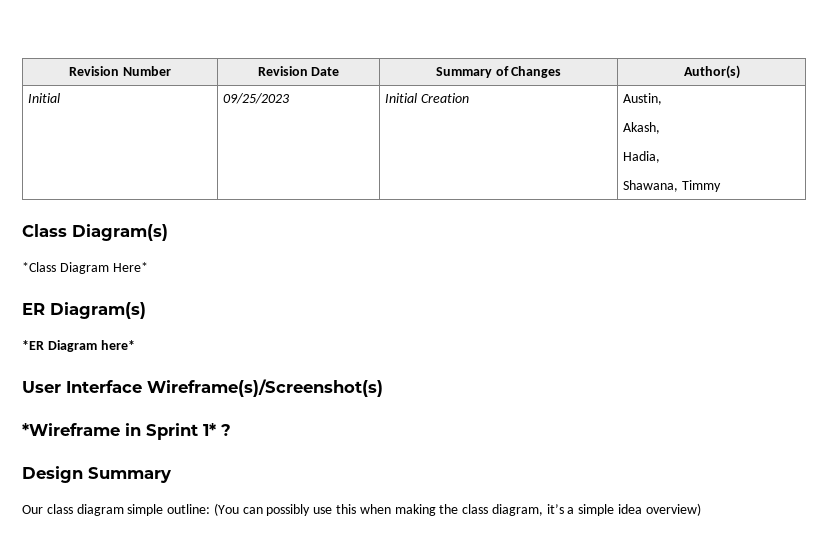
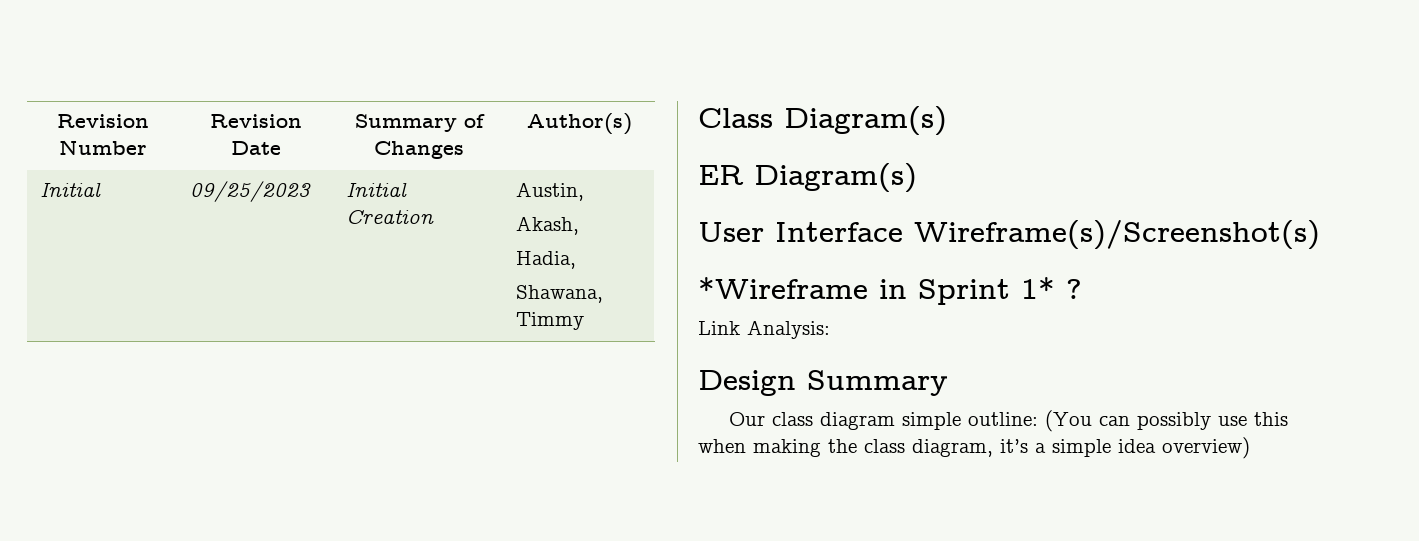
- *Class Diagram Here*
- *ER Diagram here*
+ Link Analysis:

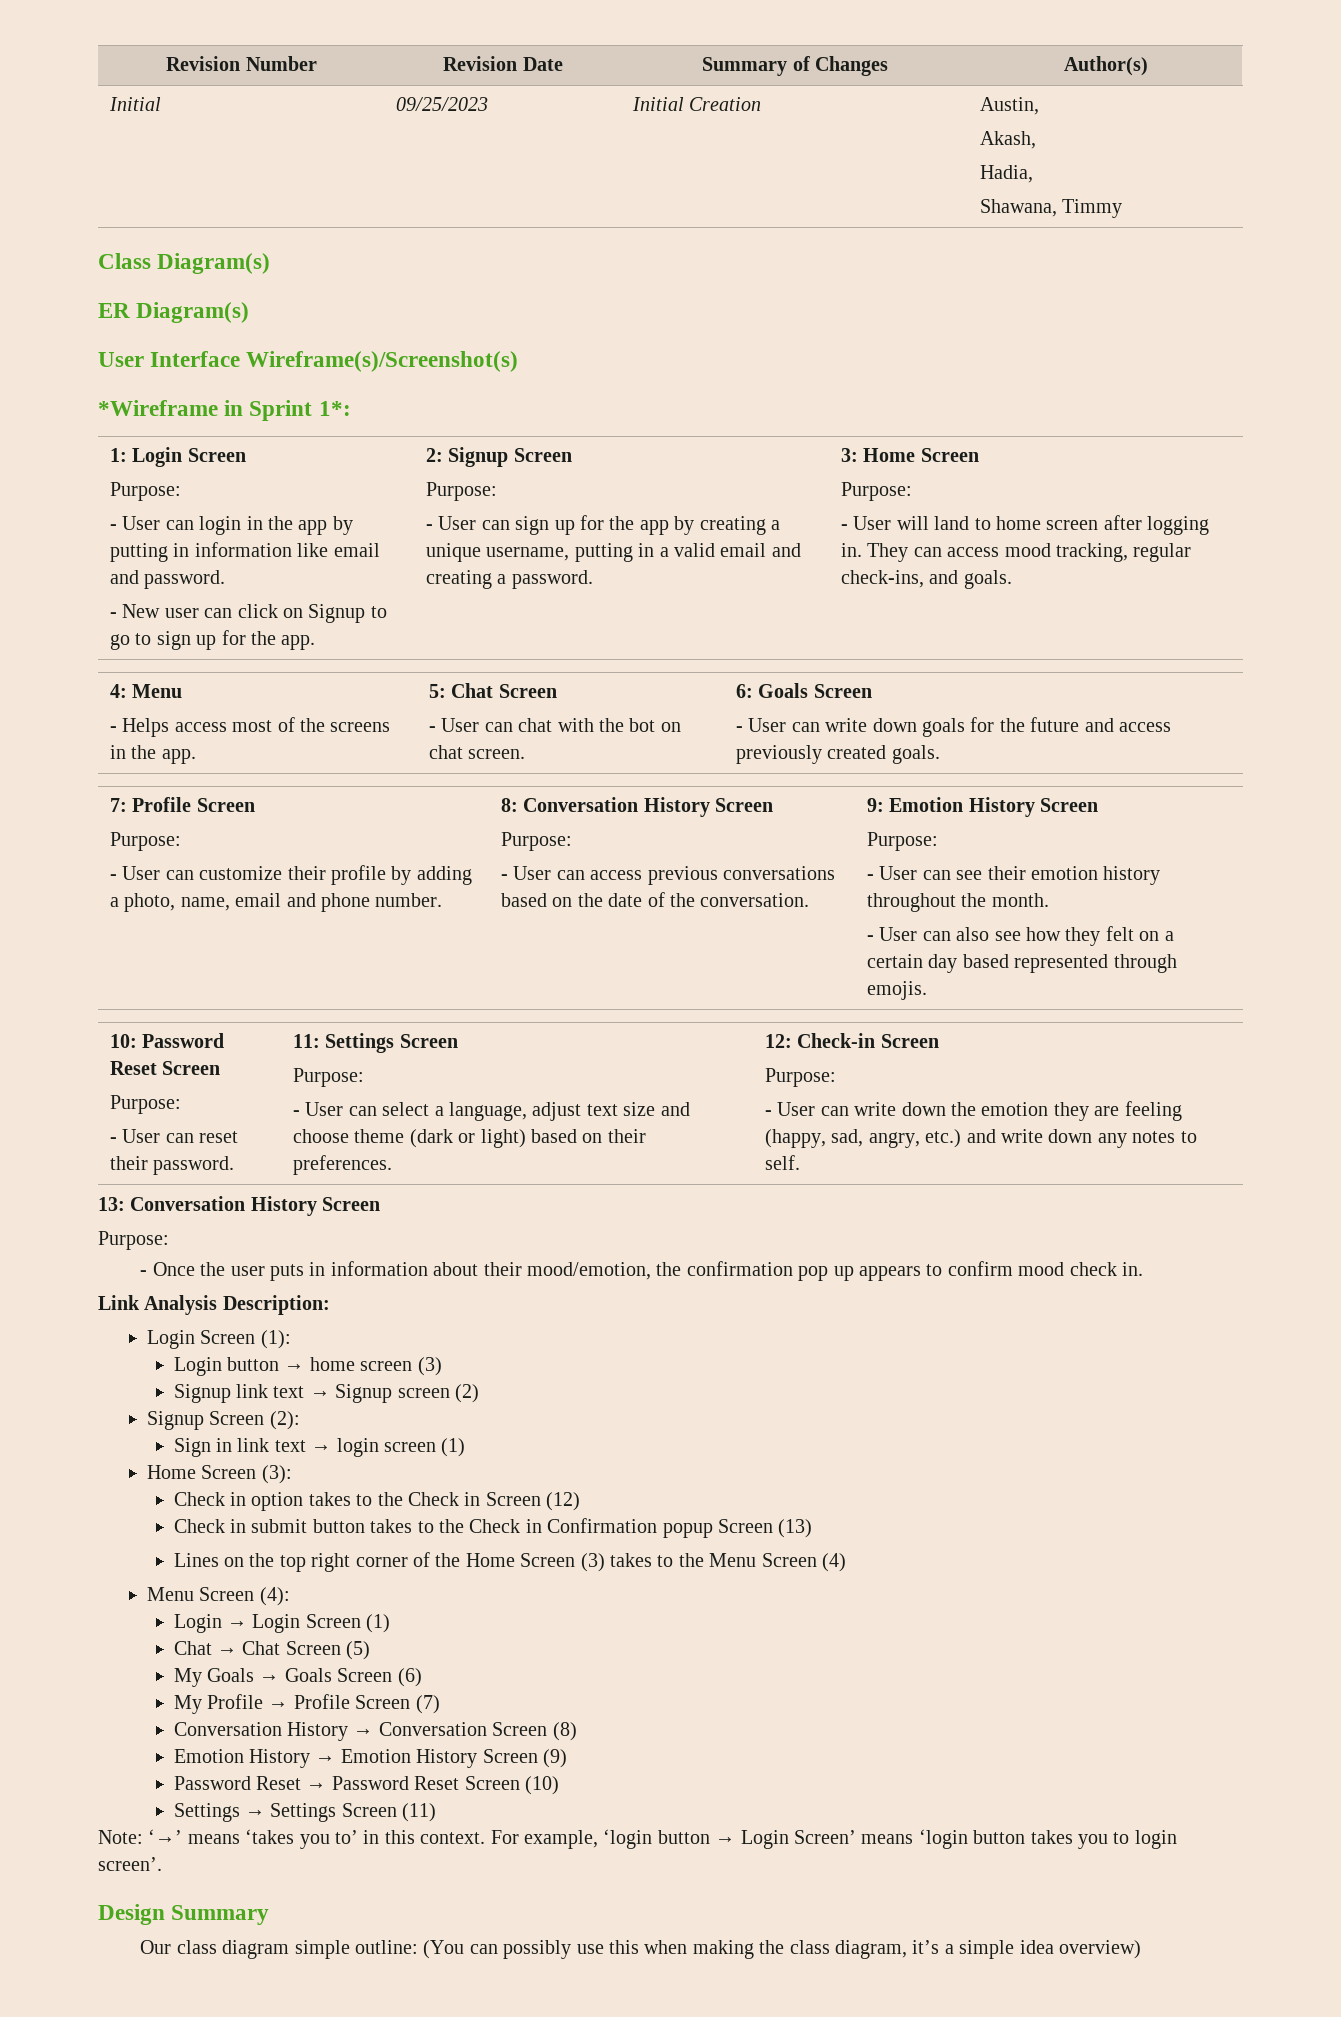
- *Wireframe in Sprint 1* ?
- Link Analysis:
+ *Wireframe in Sprint 1*:
+ 1: Login Screen
+ Purpose:
+ - User can login in the app by putting in information like email and password.
+ - New user can click on Signup to go to sign up for the app. | 2: Signup Screen
+ Purpose:
+ - User can sign up for the app by creating a unique username, putting in a valid email and creating a password. | 3: Home Screen
+ Purpose:
+ - User will land to home screen after logging in. They can access mood tracking, regular check-ins, and goals.
+ 4: Menu
+ - Helps access most of the screens in the app. | 5: Chat Screen
+ - User can chat with the bot on chat screen. | 6: Goals Screen
+ - User can write down goals for the future and access previously created goals.
+ 7: Profile Screen
+ Purpose:
+ - User can customize their profile by adding a photo, name, email and phone number. | 8: Conversation History Screen
+ Purpose:
+ - User can access previous conversations based on the date of the conversation. | 9: Emotion History Screen
+ Purpose:
+ - User can see their emotion history throughout the month.
+ - User can also see how they felt on a certain day based represented through emojis.
+ 10: Password Reset Screen
+ Purpose:
+ - User can reset their password. | 11: Settings Screen
+ Purpose:
+ - User can select a language, adjust text size and choose theme (dark or light) based on their preferences. | 12: Check-in Screen
+ Purpose:
+ - User can write down the emotion they are feeling (happy, sad, angry, etc.) and write down any notes to self.
+ 13: Conversation History Screen
+ Purpose:
+ - Once the user puts in information about their mood/emotion, the confirmation pop up appears to confirm mood check in.
+ Link Analysis Description:
+ Login Screen (1):
+ Login button → home screen (3)
+ Signup link text → Signup screen (2)
+ Signup Screen (2):
+ Sign in link text → login screen (1)
+ Home Screen (3):
+ Check in option takes to the Check in Screen (12)
+ Check in submit button takes to the Check in Confirmation popup Screen (13)
+ Lines on the top right corner of the Home Screen (3) takes to the Menu Screen (4)
+ Menu Screen (4):
+ Login → Login Screen (1)
+ Chat → Chat Screen (5)
+ My Goals → Goals Screen (6)
+ My Profile → Profile Screen (7)
+ Conversation History → Conversation Screen (8)
+ Emotion History → Emotion History Screen (9)
+ Password Reset → Password Reset Screen (10)
+ Settings → Settings Screen (11)
+ Note: ‘→’ means ‘takes you to’ in this context. For example, ‘login button → Login Screen’ means ‘login button takes you to login screen’.

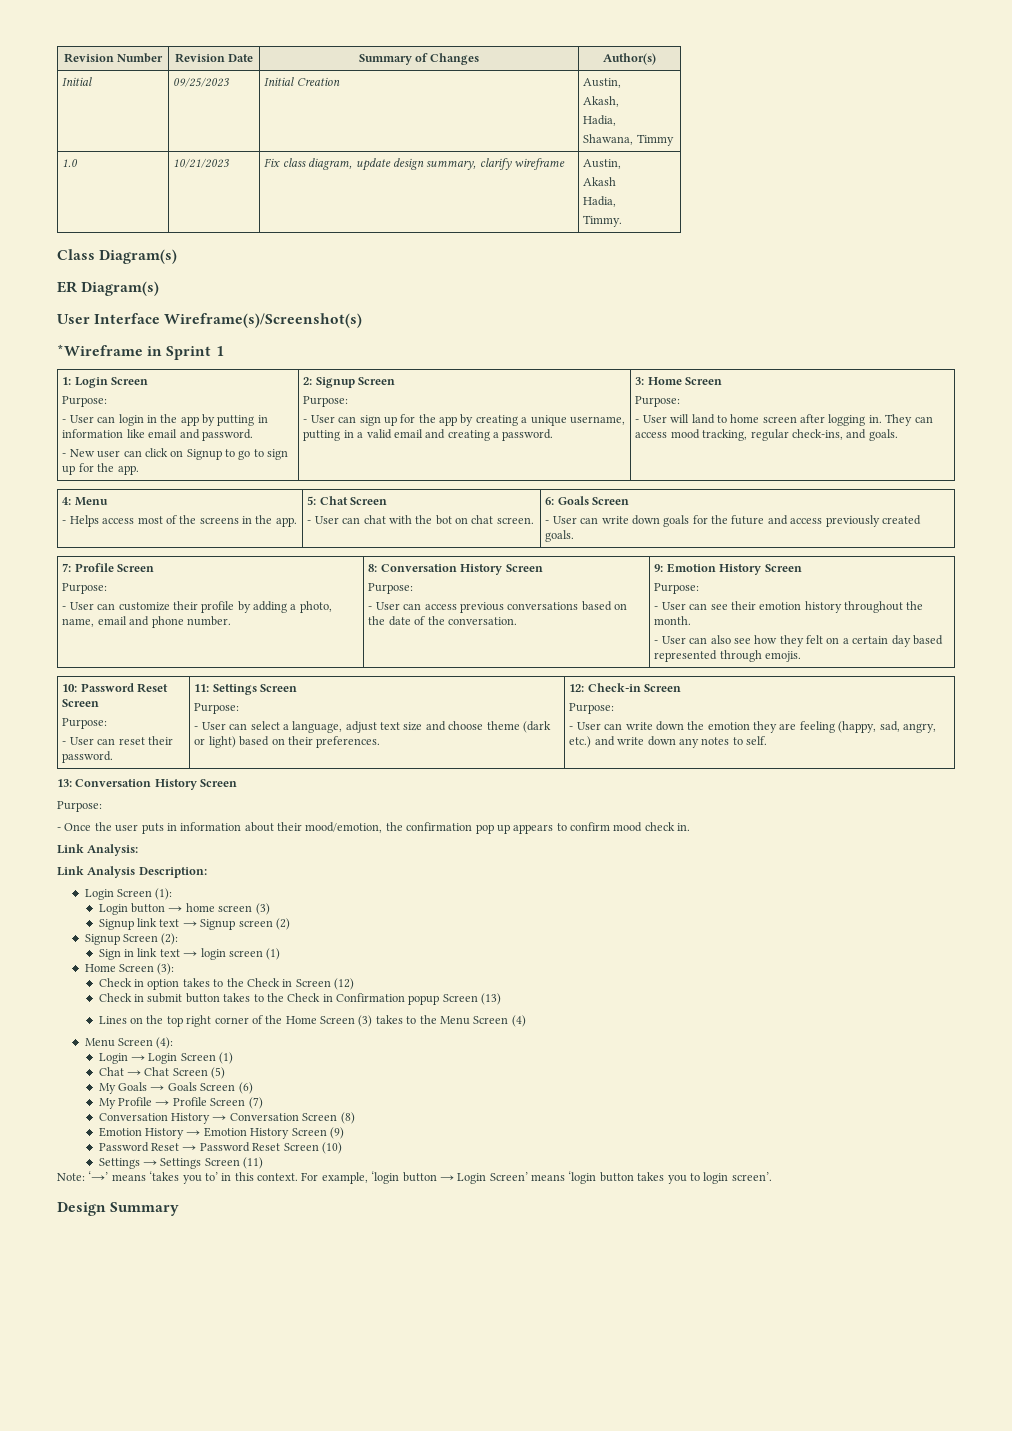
+ 1.0 | 10/21/2023 | Fix class diagram, update design summary, clarify wireframe | Austin,
+ Akash
+ Hadia,
+ Timmy.
- *Wireframe in Sprint 1*:
+ *Wireframe in Sprint 1
+ Link Analysis:
- Our class diagram simple outline: (You can possibly use this when making the class diagram, it’s a simple idea overview)

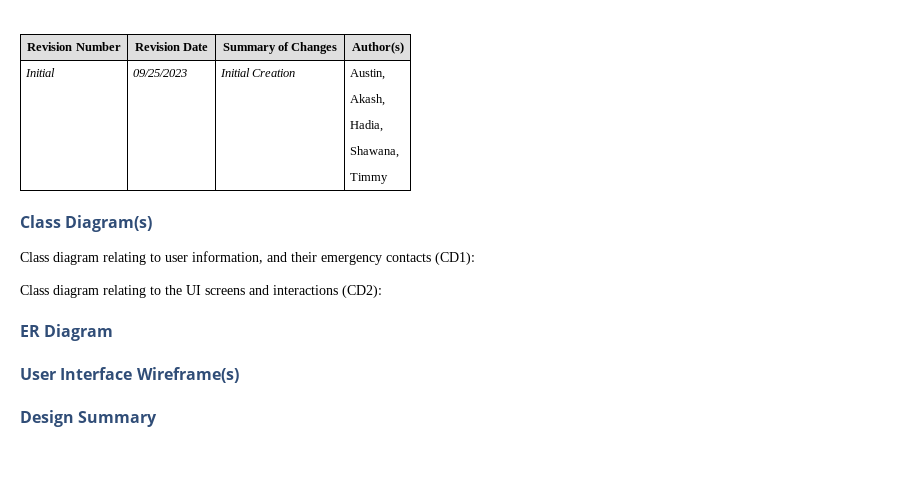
  Initial | 09/25/2023 | Initial Creation | Austin,
  Akash,
  Hadia,
- Shawana, Timmy
+ Shawana,
+ Timmy
- 1.0 | 10/21/2023 | Fix class diagram, update design summary, clarify wireframe | Austin,
- Akash
- Hadia,
- Timmy.
  Class Diagram(s)
+ Class diagram relating to user information, and their emergency contacts (CD1):
+ Class diagram relating to the UI screens and interactions (CD2):
- ER Diagram(s)
+ ER Diagram
- User Interface Wireframe(s)/Screenshot(s)
- *Wireframe in Sprint 1
- 1: Login Screen
- Purpose:
- - User can login in the app by putting in information like email and password.
- - New user can click on Signup to go to sign up for the app. | 2: Signup Screen
- Purpose:
- - User can sign up for the app by creating a unique username, putting in a valid email and creating a password. | 3: Home Screen
- Purpose:
- - User will land to home screen after logging in. They can access mood tracking, regular check-ins, and goals.
- 4: Menu
- - Helps access most of the screens in the app. | 5: Chat Screen
- - User can chat with the bot on chat screen. | 6: Goals Screen
- - User can write down goals for the future and access previously created goals.
- 7: Profile Screen
- Purpose:
- - User can customize their profile by adding a photo, name, email and phone number. | 8: Conversation History Screen
- Purpose:
- - User can access previous conversations based on the date of the conversation. | 9: Emotion History Screen
- Purpose:
- - User can see their emotion history throughout the month.
- - User can also see how they felt on a certain day based represented through emojis.
- 10: Password Reset Screen
- Purpose:
- - User can reset their password. | 11: Settings Screen
- Purpose:
- - User can select a language, adjust text size and choose theme (dark or light) based on their preferences. | 12: Check-in Screen
- Purpose:
- - User can write down the emotion they are feeling (happy, sad, angry, etc.) and write down any notes to self.
- 13: Conversation History Screen
- Purpose:
- - Once the user puts in information about their mood/emotion, the confirmation pop up appears to confirm mood check in.
- Link Analysis:
- Link Analysis Description:
- Login Screen (1):
- Login button → home screen (3)
- Signup link text → Signup screen (2)
- Signup Screen (2):
- Sign in link text → login screen (1)
- Home Screen (3):
- Check in option takes to the Check in Screen (12)
- Check in submit button takes to the Check in Confirmation popup Screen (13)
- Lines on the top right corner of the Home Screen (3) takes to the Menu Screen (4)
- Menu Screen (4):
- Login → Login Screen (1)
- Chat → Chat Screen (5)
- My Goals → Goals Screen (6)
- My Profile → Profile Screen (7)
- Conversation History → Conversation Screen (8)
- Emotion History → Emotion History Screen (9)
- Password Reset → Password Reset Screen (10)
- Settings → Settings Screen (11)
- Note: ‘→’ means ‘takes you to’ in this context. For example, ‘login button → Login Screen’ means ‘login button takes you to login screen’.
+ User Interface Wireframe(s)

